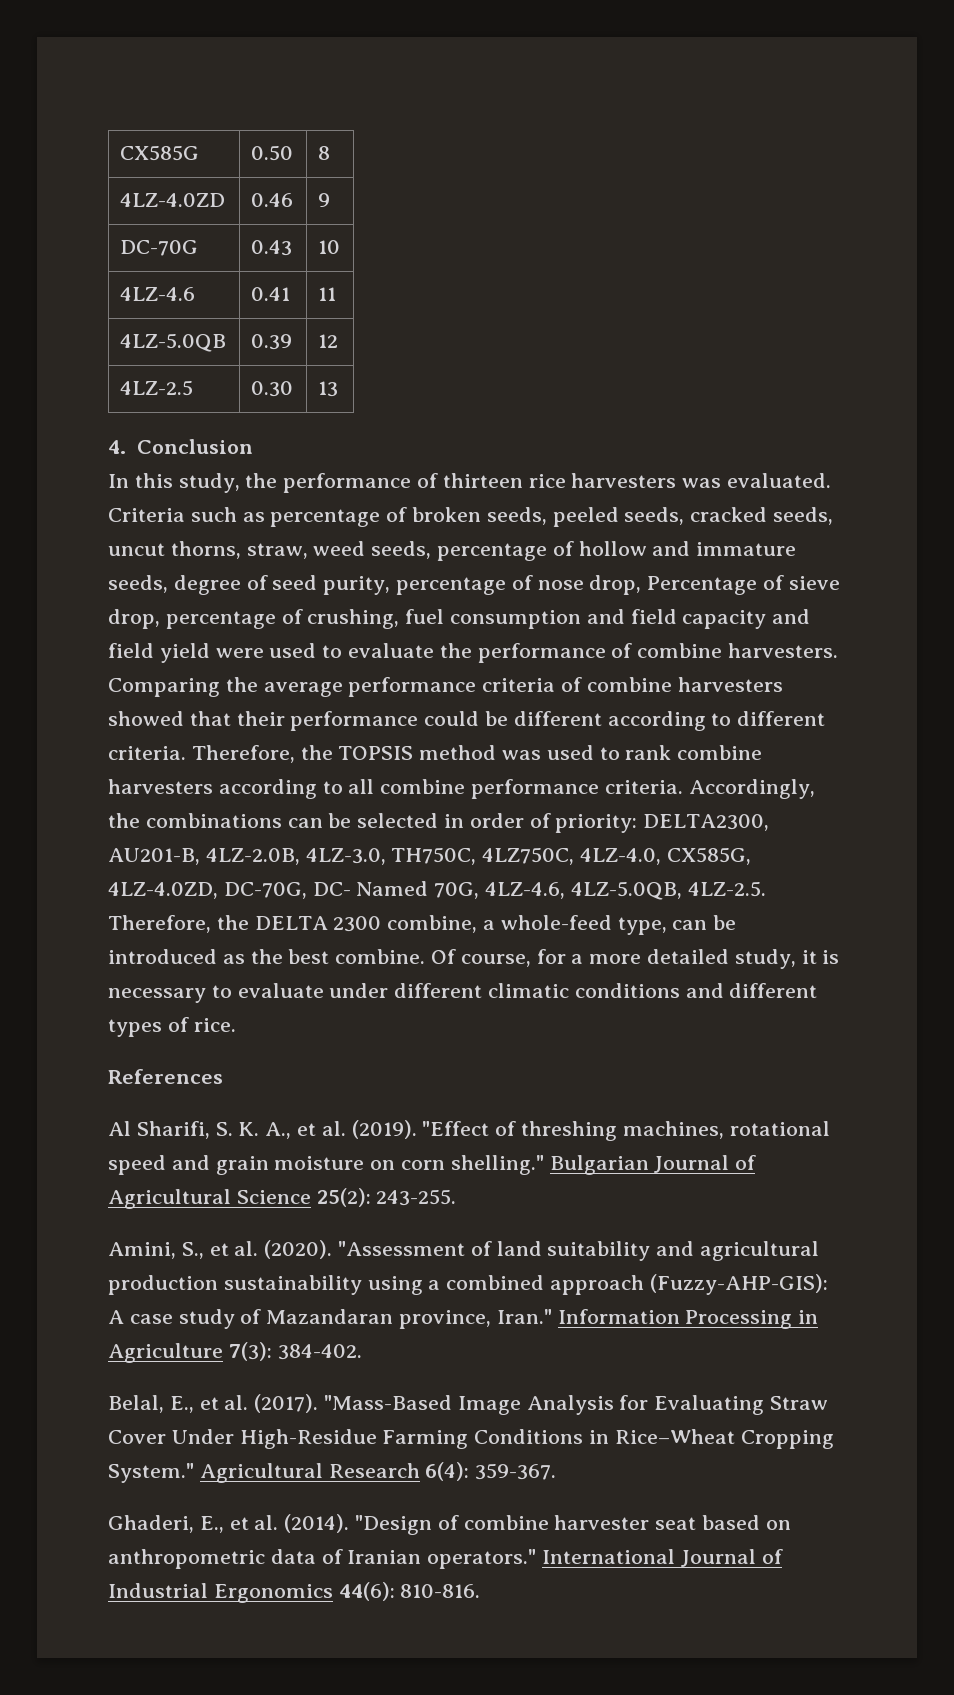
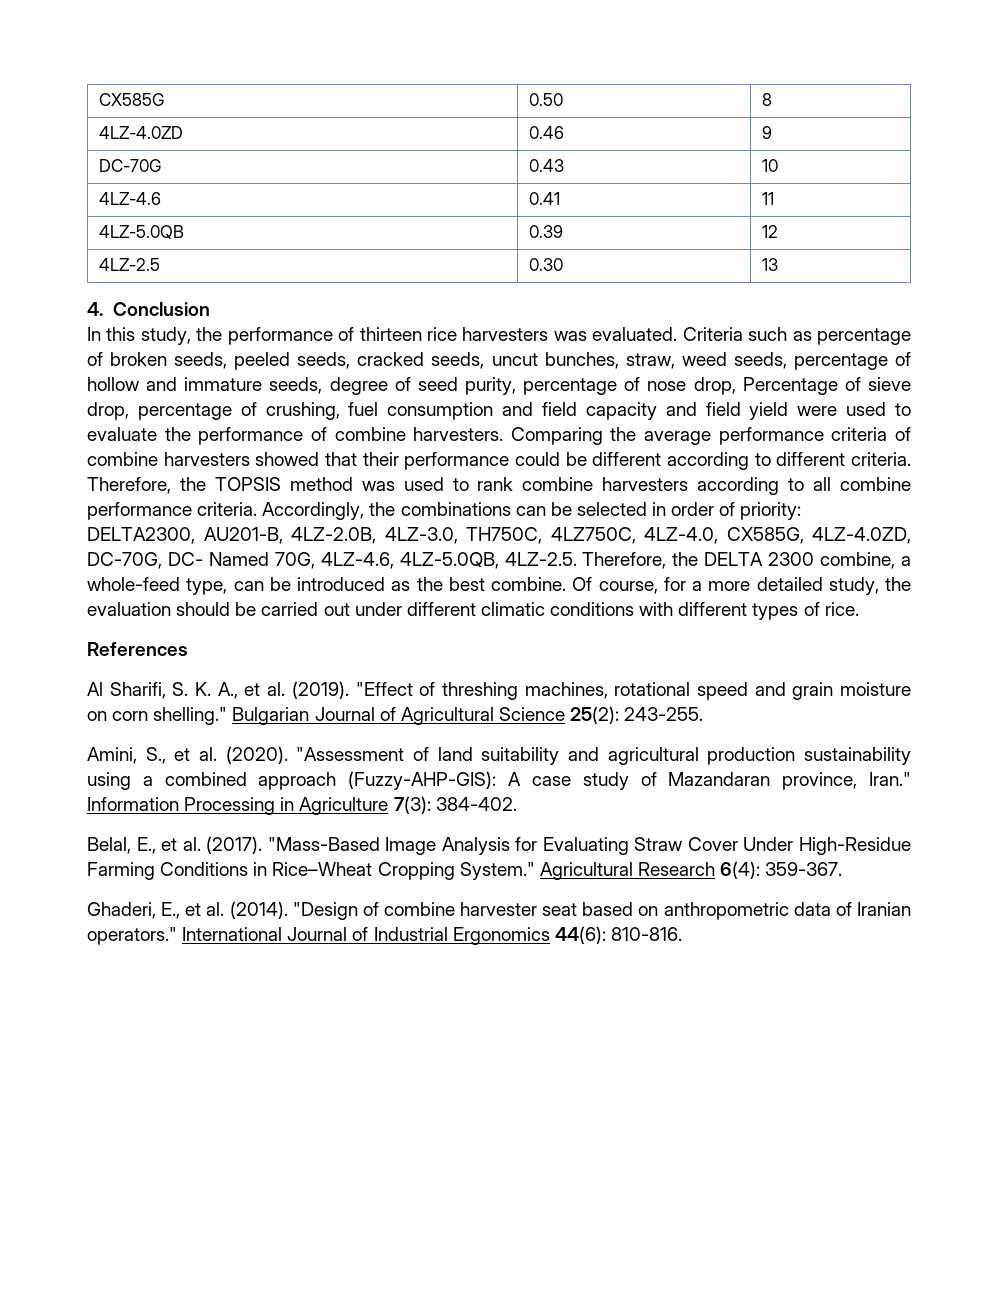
- Criteria such as percentage of broken seeds, peeled seeds, cracked seeds, uncut thorns, straw, weed seeds, percentage of hollow and immature seeds, degree of seed purity, percentage of nose drop, Percentage of sieve drop, percentage of crushing, fuel consumption and field capacity and field yield were used to evaluate the performance of combine harvesters.
+ Criteria such as percentage of broken seeds, peeled seeds, cracked seeds, uncut bunches, straw, weed seeds, percentage of hollow and immature seeds, degree of seed purity, percentage of nose drop, Percentage of sieve drop, percentage of crushing, fuel consumption and field capacity and field yield were used to evaluate the performance of combine harvesters.
- Of course, for a more detailed study, it is necessary to evaluate under different climatic conditions and different types of rice.
+ Of course, for a more detailed study, the evaluation should be carried out under different climatic conditions with different types of rice.

